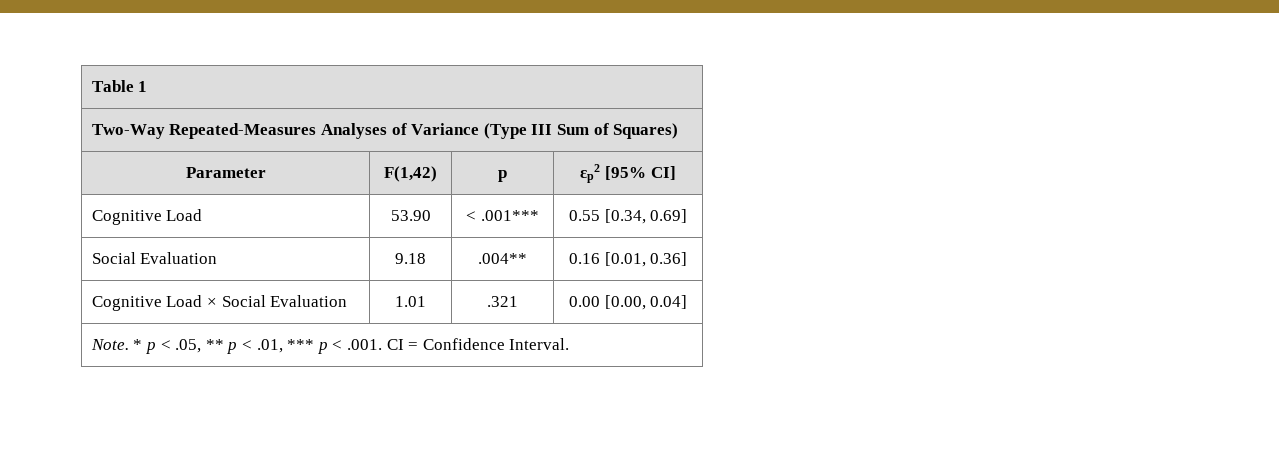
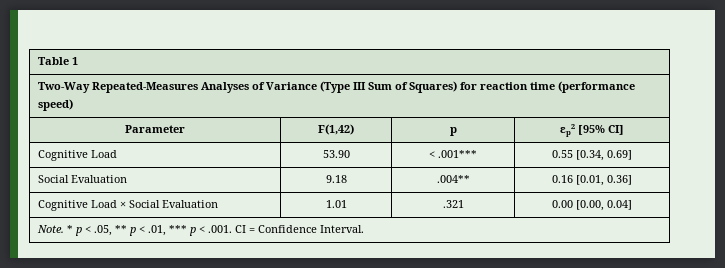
- Two-Way Repeated-Measures Analyses of Variance (Type III Sum of Squares)
+ Two-Way Repeated-Measures Analyses of Variance (Type III Sum of Squares) for reaction time (performance speed)

